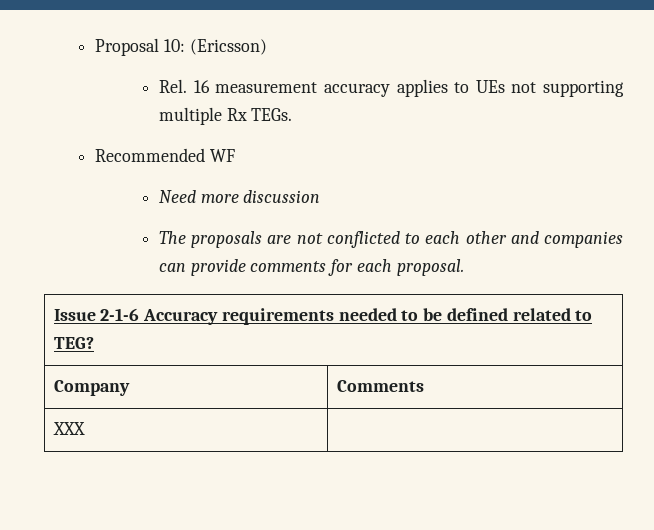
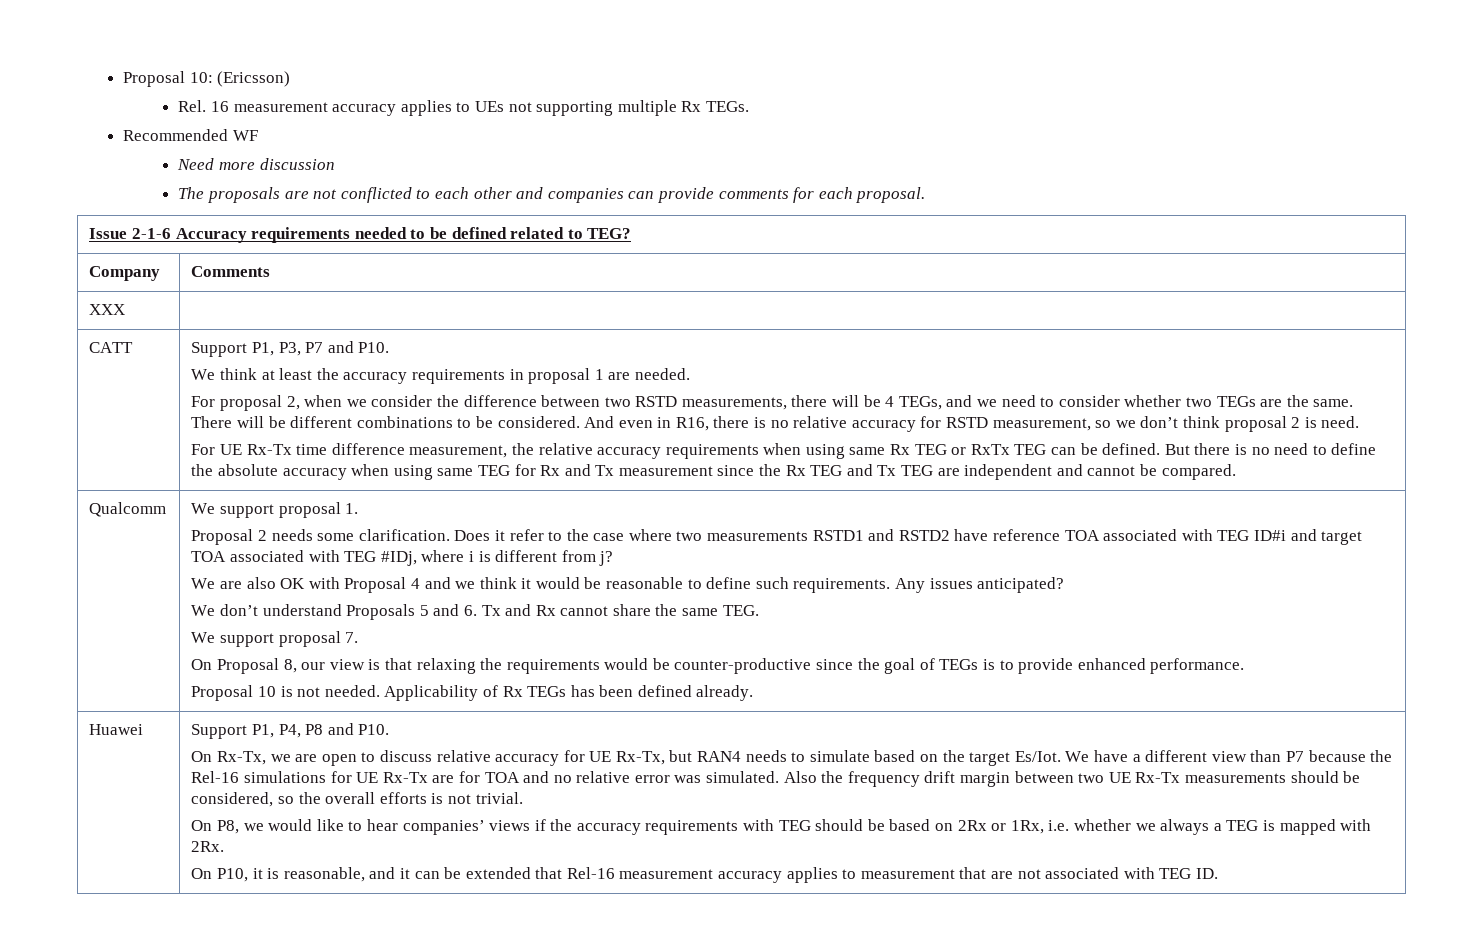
+ CATT | Support P1, P3, P7 and P10.
+ We think at least the accuracy requirements in proposal 1 are needed.
+ For proposal 2, when we consider the difference between two RSTD measurements, there will be 4 TEGs, and we need to consider whether two TEGs are the same. There will be different combinations to be considered. And even in R16, there is no relative accuracy for RSTD measurement, so we don’t think proposal 2 is need.
+ For UE Rx-Tx time difference measurement, the relative accuracy requirements when using same Rx TEG or RxTx TEG can be defined. But there is no need to define the absolute accuracy when using same TEG for Rx and Tx measurement since the Rx TEG and Tx TEG are independent and cannot be compared.
+ Qualcomm | We support proposal 1.
+ Proposal 2 needs some clarification. Does it refer to the case where two measurements RSTD1 and RSTD2 have reference TOA associated with TEG ID#i and target TOA associated with TEG #IDj, where i is different from j?
+ We are also OK with Proposal 4 and we think it would be reasonable to define such requirements. Any issues anticipated?
+ We don’t understand Proposals 5 and 6. Tx and Rx cannot share the same TEG.
+ We support proposal 7.
+ On Proposal 8, our view is that relaxing the requirements would be counter-productive since the goal of TEGs is to provide enhanced performance.
+ Proposal 10 is not needed. Applicability of Rx TEGs has been defined already.
+ Huawei | Support P1, P4, P8 and P10.
+ On Rx-Tx, we are open to discuss relative accuracy for UE Rx-Tx, but RAN4 needs to simulate based on the target Es/Iot. We have a different view than P7 because the Rel-16 simulations for UE Rx-Tx are for TOA and no relative error was simulated. Also the frequency drift margin between two UE Rx-Tx measurements should be considered, so the overall efforts is not trivial.
+ On P8, we would like to hear companies’ views if the accuracy requirements with TEG should be based on 2Rx or 1Rx, i.e. whether we always a TEG is mapped with 2Rx.
+ On P10, it is reasonable, and it can be extended that Rel-16 measurement accuracy applies to measurement that are not associated with TEG ID.

